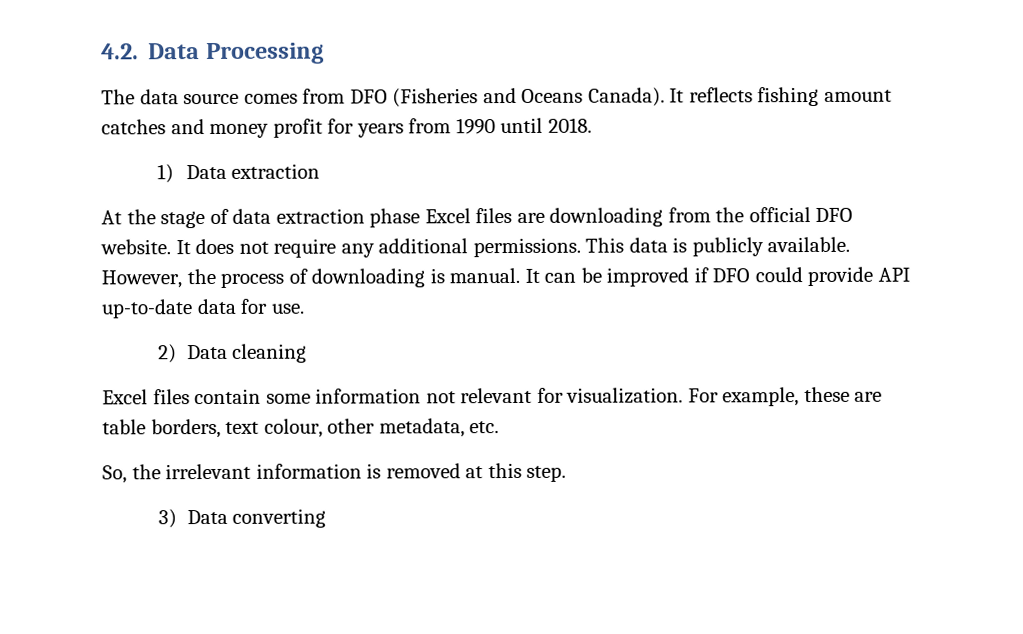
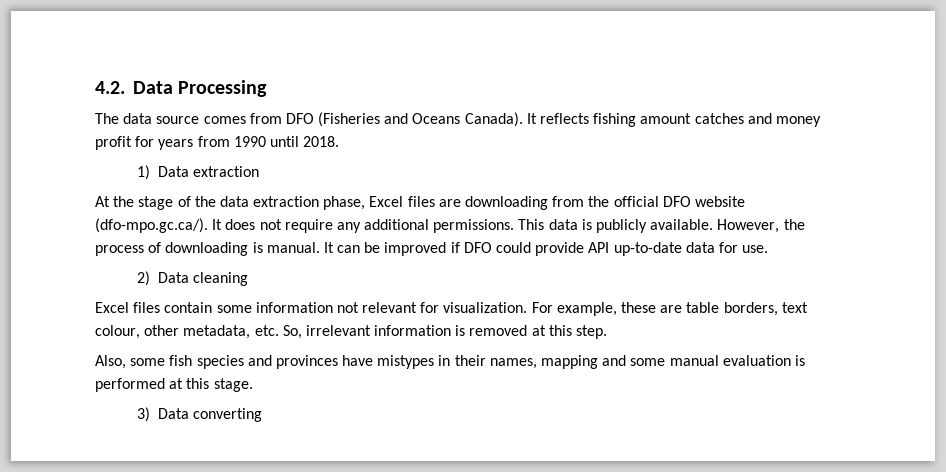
- At the stage of data extraction phase Excel files are downloading from the official DFO website. It does not require any additional permissions.
+ At the stage of the data extraction phase, Excel files are downloading from the official DFO website (dfo-mpo.gc.ca/). It does not require any additional permissions.
- For example, these are table borders, text colour, other metadata, etc.
- So, the irrelevant information is removed at this step.
+ For example, these are table borders, text colour, other metadata, etc. So, irrelevant information is removed at this step.
+ Also, some fish species and provinces have mistypes in their names, mapping and some manual evaluation is performed at this stage.

